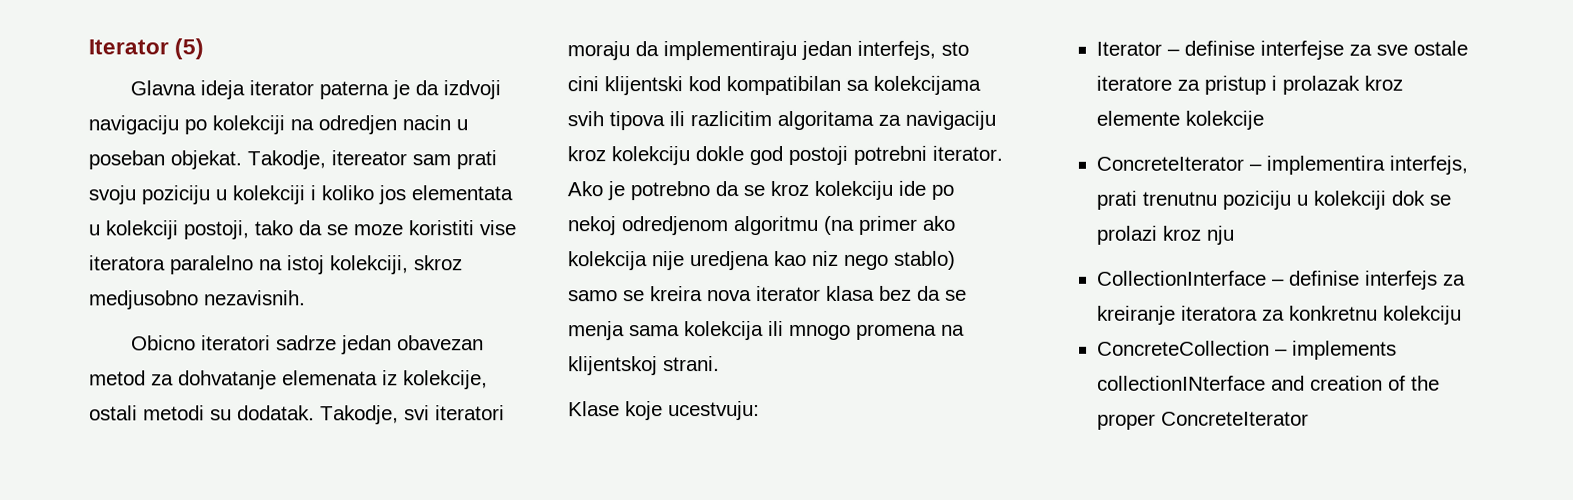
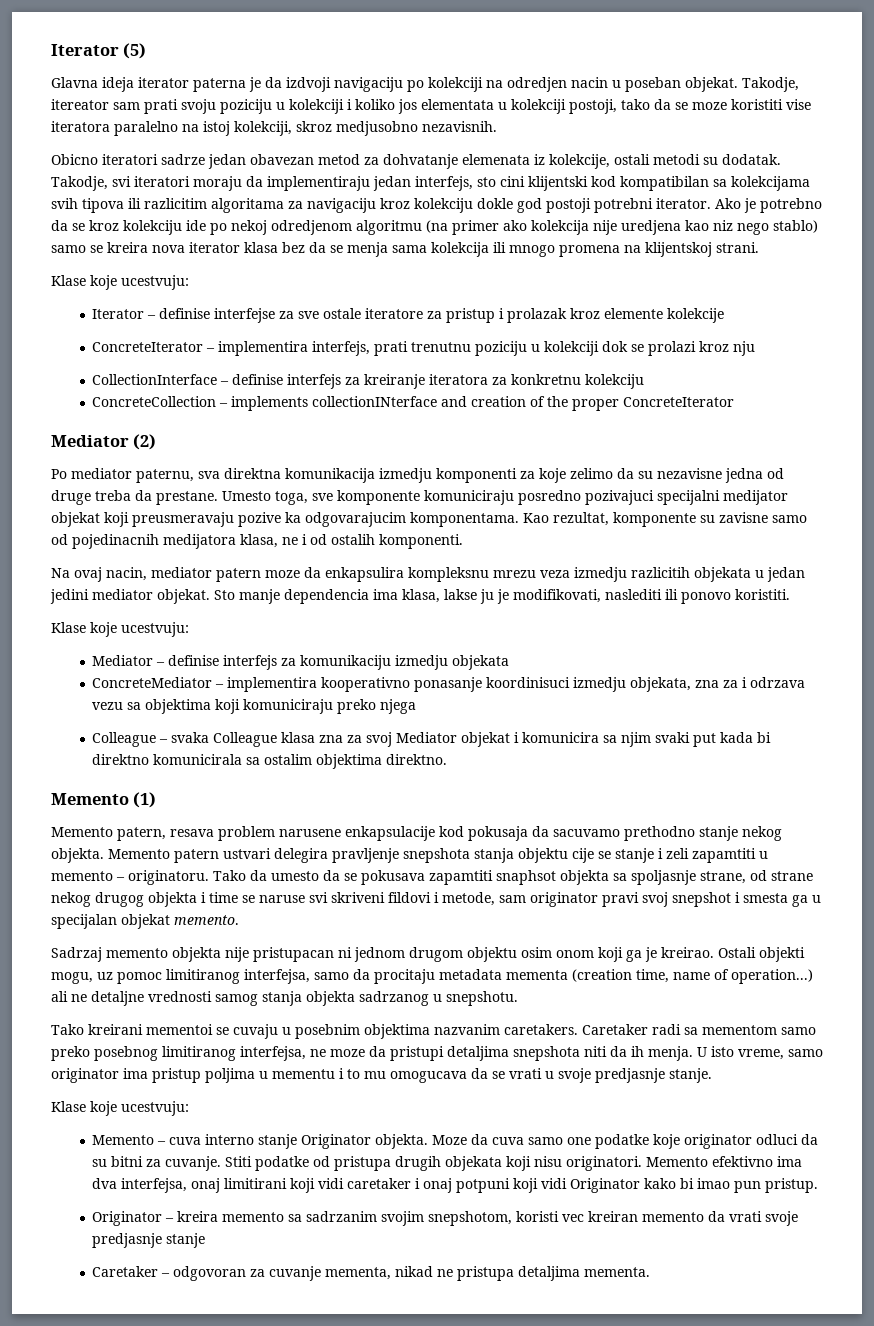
+ Mediator (2)
+ Po mediator paternu, sva direktna komunikacija izmedju komponenti za koje zelimo da su nezavisne jedna od druge treba da prestane. Umesto toga, sve komponente komuniciraju posredno pozivajuci specijalni medijator objekat koji preusmeravaju pozive ka odgovarajucim komponentama. Kao rezultat, komponente su zavisne samo od pojedinacnih medijatora klasa, ne i od ostalih komponenti.
+ Na ovaj nacin, mediator patern moze da enkapsulira kompleksnu mrezu veza izmedju razlicitih objekata u jedan jedini mediator objekat. Sto manje dependencia ima klasa, lakse ju je modifikovati, naslediti ili ponovo koristiti.
+ Klase koje ucestvuju:
+ Mediator – definise interfejs za komunikaciju izmedju objekata
+ ConcreteMediator – implementira kooperativno ponasanje koordinisuci izmedju objekata, zna za i odrzava vezu sa objektima koji komuniciraju preko njega
+ Colleague – svaka Colleague klasa zna za svoj Mediator objekat i komunicira sa njim svaki put kada bi direktno komunicirala sa ostalim objektima direktno.
+ Memento (1)
+ Memento patern, resava problem narusene enkapsulacije kod pokusaja da sacuvamo prethodno stanje nekog objekta. Memento patern ustvari delegira pravljenje snepshota stanja objektu cije se stanje i zeli zapamtiti u memento – originatoru. Tako da umesto da se pokusava zapamtiti snaphsot objekta sa spoljasnje strane, od strane nekog drugog objekta i time se naruse svi skriveni fildovi i metode, sam originator pravi svoj snepshot i smesta ga u specijalan objekat memento.
+ Sadrzaj memento objekta nije pristupacan ni jednom drugom objektu osim onom koji ga je kreirao. Ostali objekti mogu, uz pomoc limitiranog interfejsa, samo da procitaju metadata mementa (creation time, name of operation...) ali ne detaljne vrednosti samog stanja objekta sadrzanog u snepshotu.
+ Tako kreirani mementoi se cuvaju u posebnim objektima nazvanim caretakers. Caretaker radi sa mementom samo preko posebnog limitiranog interfejsa, ne moze da pristupi detaljima snepshota niti da ih menja. U isto vreme, samo originator ima pristup poljima u mementu i to mu omogucava da se vrati u svoje predjasnje stanje.
+ Klase koje ucestvuju:
+ Memento – cuva interno stanje Originator objekta. Moze da cuva samo one podatke koje originator odluci da su bitni za cuvanje. Stiti podatke od pristupa drugih objekata koji nisu originatori. Memento efektivno ima dva interfejsa, onaj limitirani koji vidi caretaker i onaj potpuni koji vidi Originator kako bi imao pun pristup.
+ Originator – kreira memento sa sadrzanim svojim snepshotom, koristi vec kreiran memento da vrati svoje predjasnje stanje
+ Caretaker – odgovoran za cuvanje mementa, nikad ne pristupa detaljima mementa.

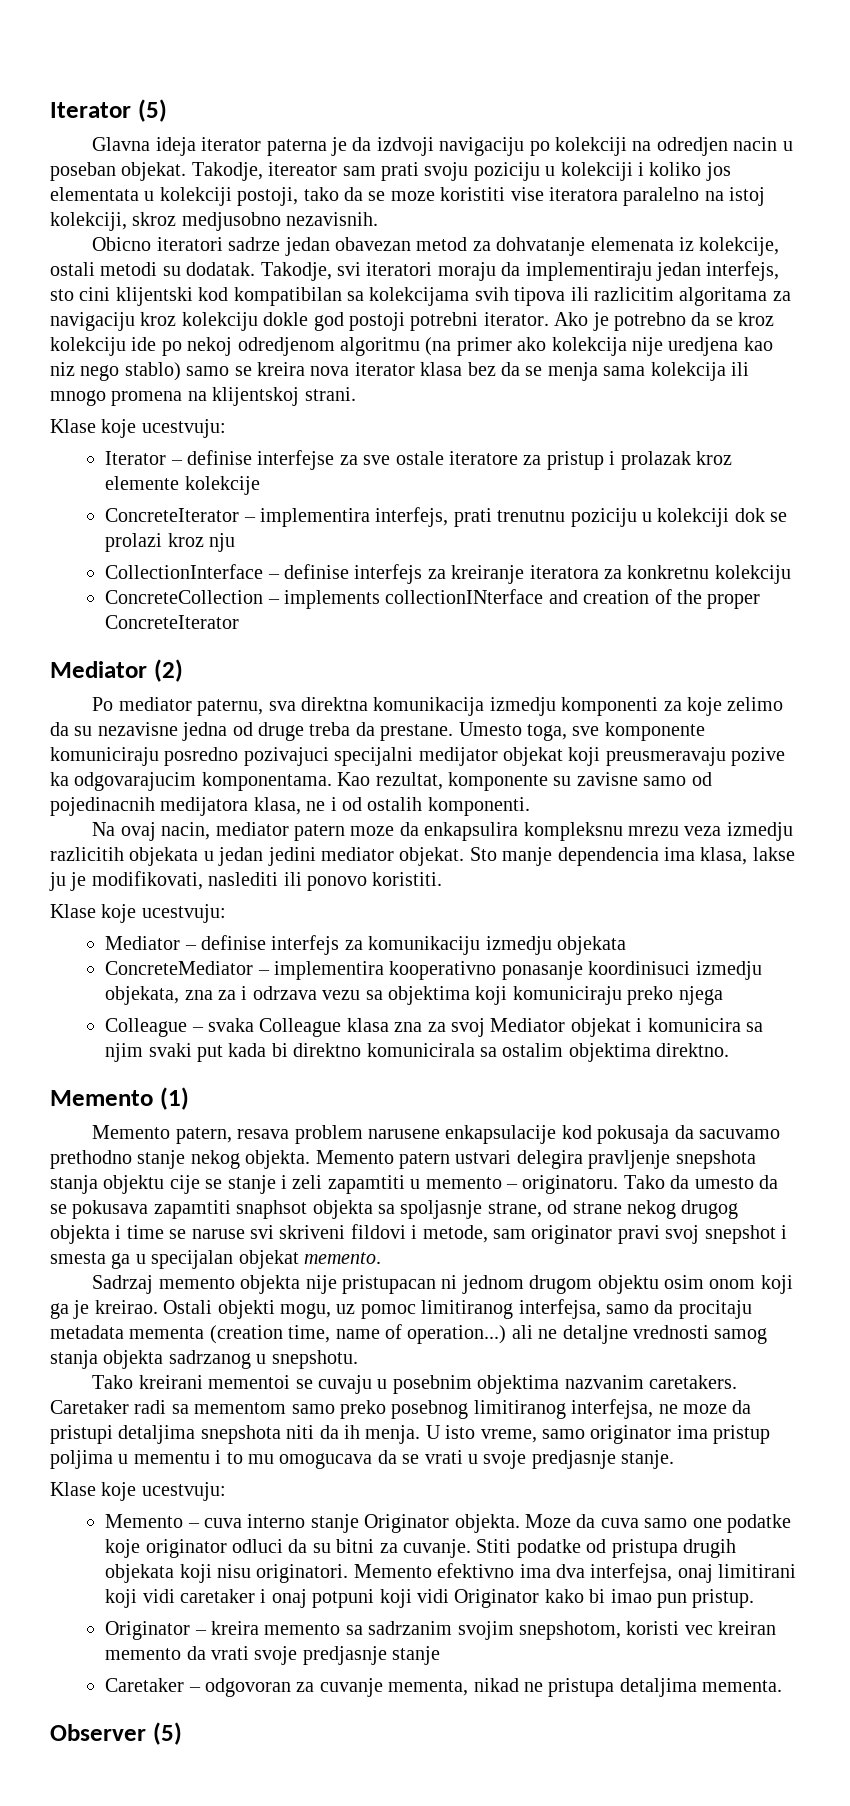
+ Observer (5)

